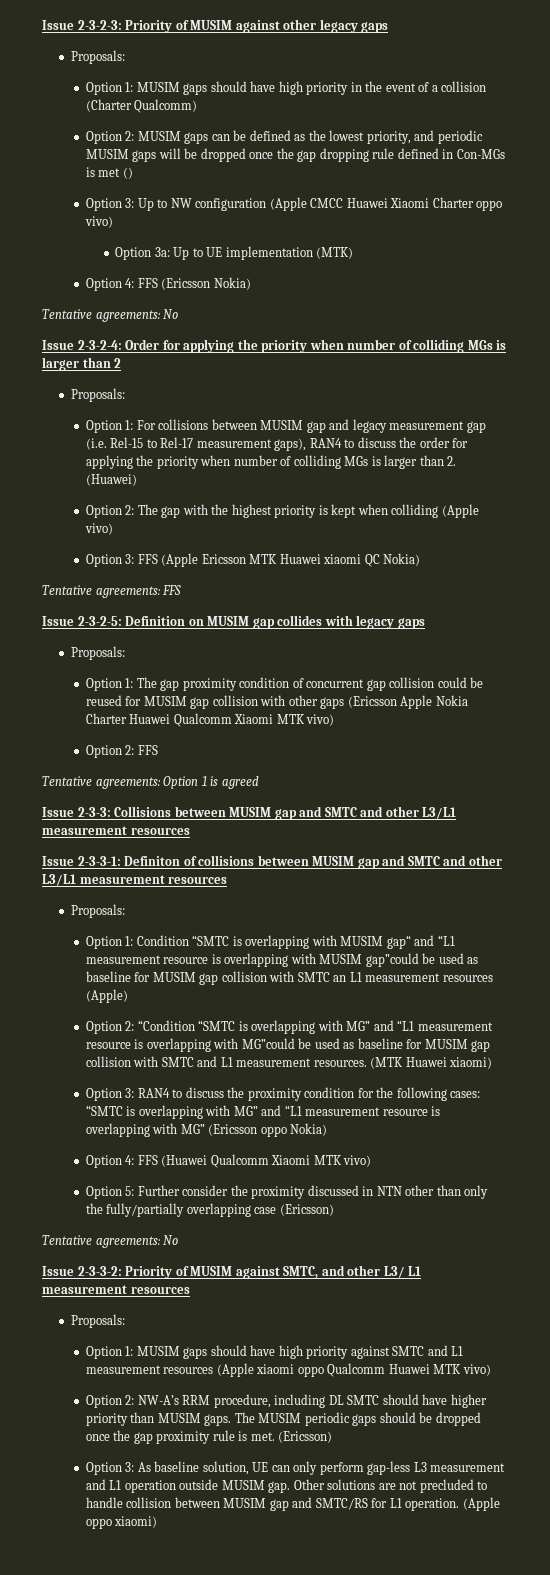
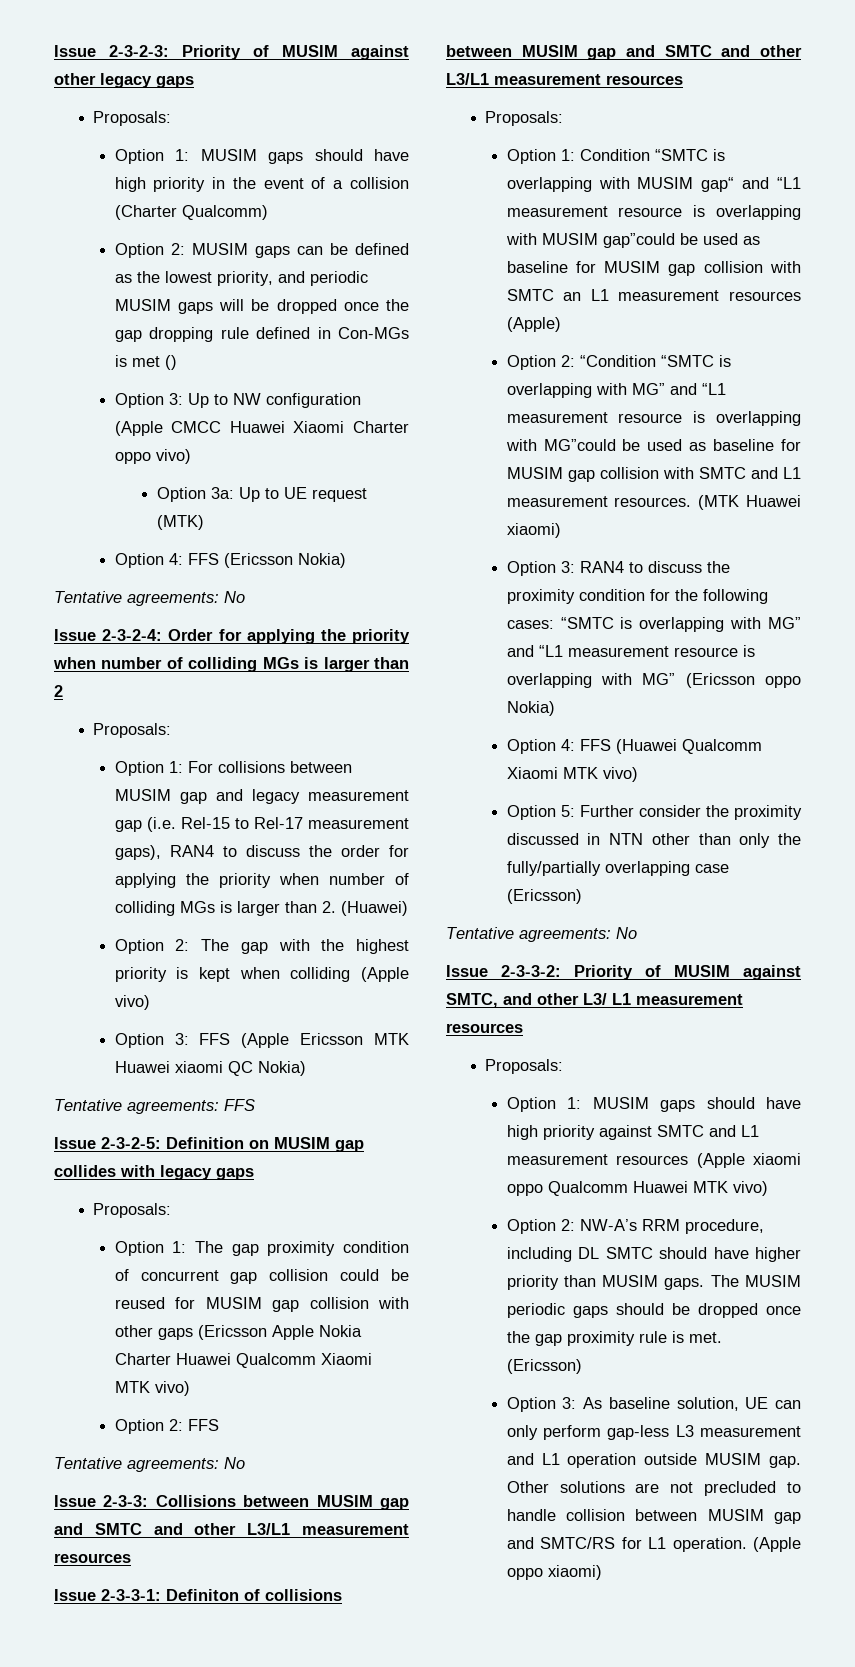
- Option 3a: Up to UE implementation (MTK)
+ Option 3a: Up to UE request (MTK)
  Option 2: FFS
- Tentative agreements: Option 1 is agreed
+ Tentative agreements: No

